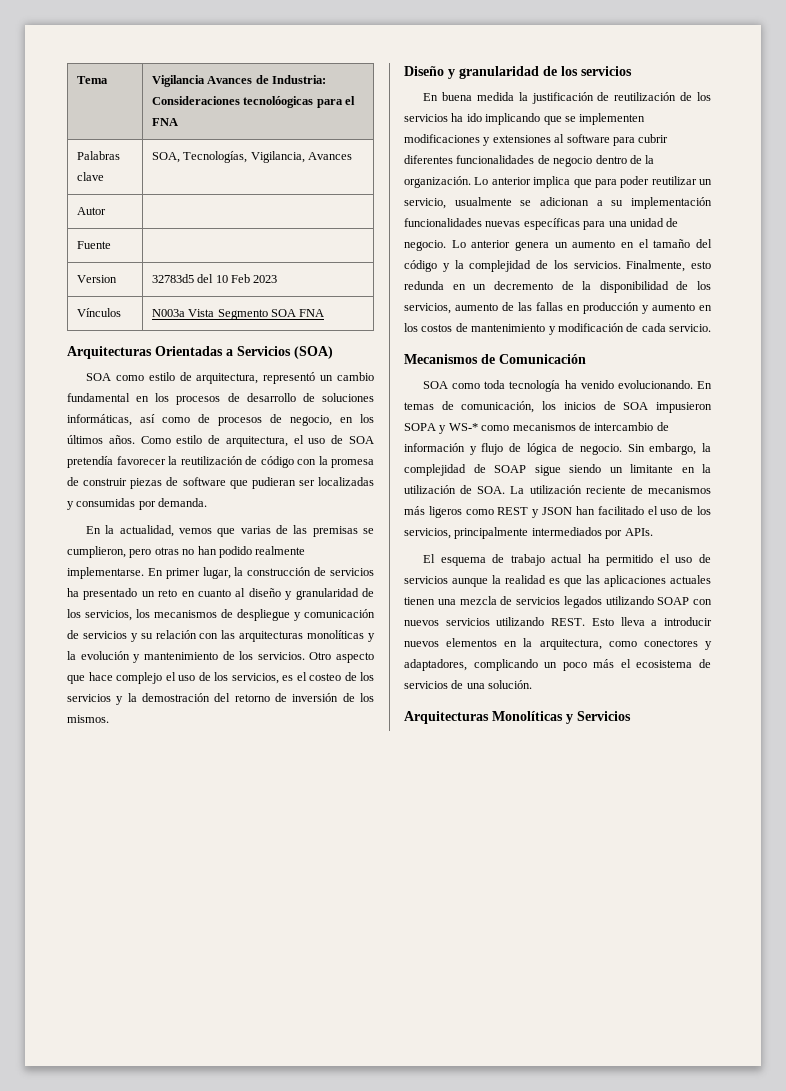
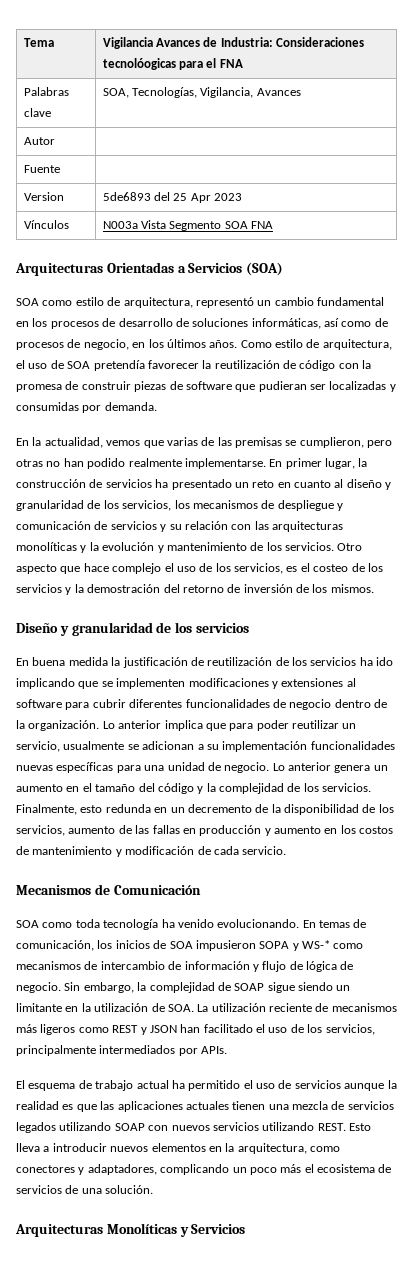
- Version | 32783d5 del 10 Feb 2023
+ Version | 5de6893 del 25 Apr 2023

